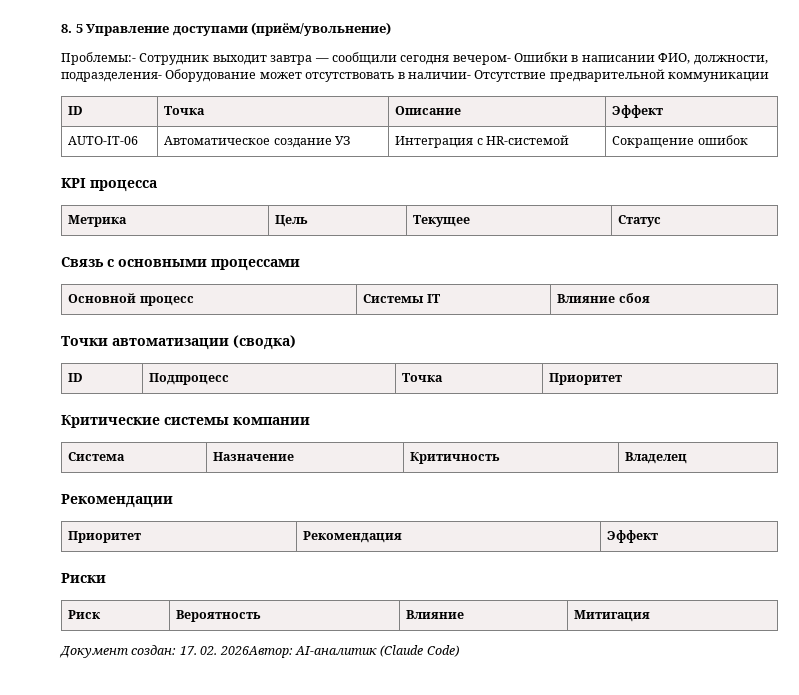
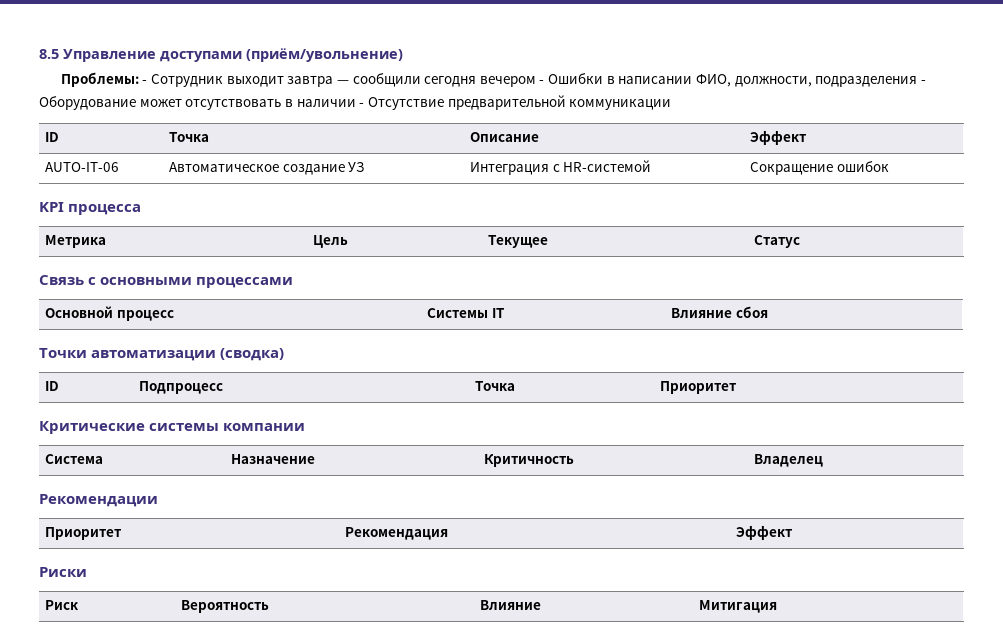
- 8. 5 Управление доступами (приём/увольнение)
+ 8.5 Управление доступами (приём/увольнение)
- Проблемы:- Сотрудник выходит завтра — сообщили сегодня вечером- Ошибки в написании ФИО, должности, подразделения- Оборудование может отсутствовать в наличии- Отсутствие предварительной коммуникации
+ Проблемы: - Сотрудник выходит завтра — сообщили сегодня вечером - Ошибки в написании ФИО, должности, подразделения - Оборудование может отсутствовать в наличии - Отсутствие предварительной коммуникации
- Документ создан: 17. 02. 2026Автор: AI-аналитик (Claude Code)

